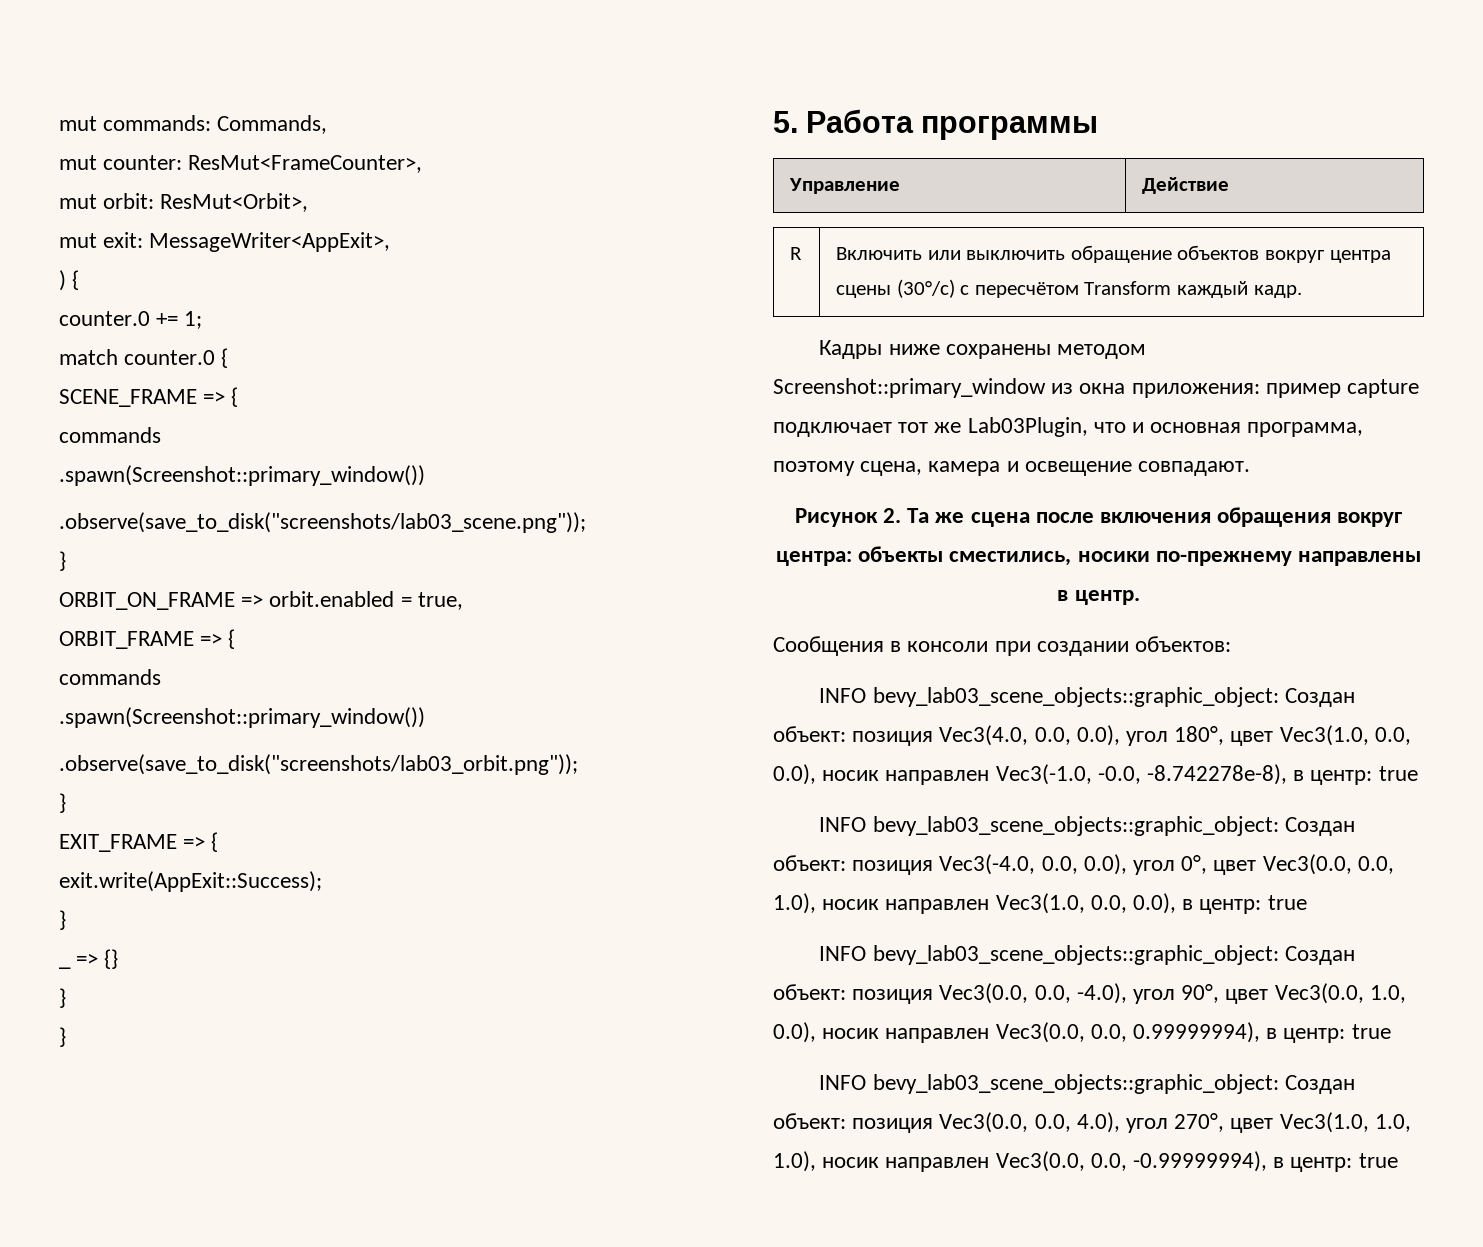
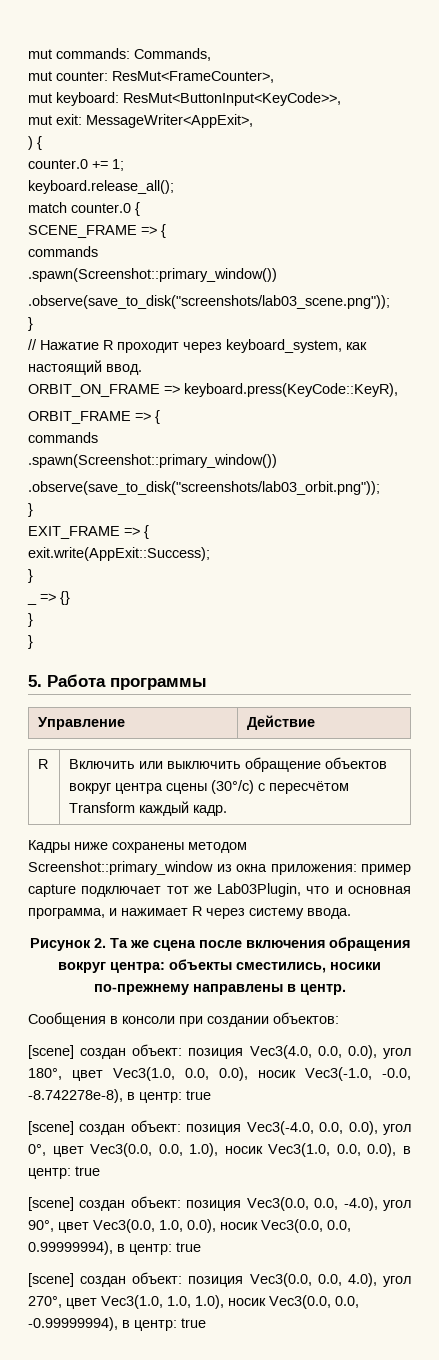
- mut orbit: ResMut<Orbit>,
+ mut keyboard: ResMut<ButtonInput<KeyCode>>,
+ keyboard.release_all();
+ // Нажатие R проходит через keyboard_system, как настоящий ввод.
- ORBIT_ON_FRAME => orbit.enabled = true,
+ ORBIT_ON_FRAME => keyboard.press(KeyCode::KeyR),
- Кадры ниже сохранены методом Screenshot::primary_window из окна приложения: пример capture подключает тот же Lab03Plugin, что и основная программа, поэтому сцена, камера и освещение совпадают.
+ Кадры ниже сохранены методом Screenshot::primary_window из окна приложения: пример capture подключает тот же Lab03Plugin, что и основная программа, и нажимает R через систему ввода.
- INFO bevy_lab03_scene_objects::graphic_object: Создан объект: позиция Vec3(4.0, 0.0, 0.0), угол 180°, цвет Vec3(1.0, 0.0, 0.0), носик направлен Vec3(-1.0, -0.0, -8.742278e-8), в центр: true
+ [scene] создан объект: позиция Vec3(4.0, 0.0, 0.0), угол 180°, цвет Vec3(1.0, 0.0, 0.0), носик Vec3(-1.0, -0.0, -8.742278e-8), в центр: true
- INFO bevy_lab03_scene_objects::graphic_object: Создан объект: позиция Vec3(-4.0, 0.0, 0.0), угол 0°, цвет Vec3(0.0, 0.0, 1.0), носик направлен Vec3(1.0, 0.0, 0.0), в центр: true
+ [scene] создан объект: позиция Vec3(-4.0, 0.0, 0.0), угол 0°, цвет Vec3(0.0, 0.0, 1.0), носик Vec3(1.0, 0.0, 0.0), в центр: true
- INFO bevy_lab03_scene_objects::graphic_object: Создан объект: позиция Vec3(0.0, 0.0, -4.0), угол 90°, цвет Vec3(0.0, 1.0, 0.0), носик направлен Vec3(0.0, 0.0, 0.99999994), в центр: true
+ [scene] создан объект: позиция Vec3(0.0, 0.0, -4.0), угол 90°, цвет Vec3(0.0, 1.0, 0.0), носик Vec3(0.0, 0.0, 0.99999994), в центр: true
- INFO bevy_lab03_scene_objects::graphic_object: Создан объект: позиция Vec3(0.0, 0.0, 4.0), угол 270°, цвет Vec3(1.0, 1.0, 1.0), носик направлен Vec3(0.0, 0.0, -0.99999994), в центр: true
+ [scene] создан объект: позиция Vec3(0.0, 0.0, 4.0), угол 270°, цвет Vec3(1.0, 1.0, 1.0), носик Vec3(0.0, 0.0, -0.99999994), в центр: true

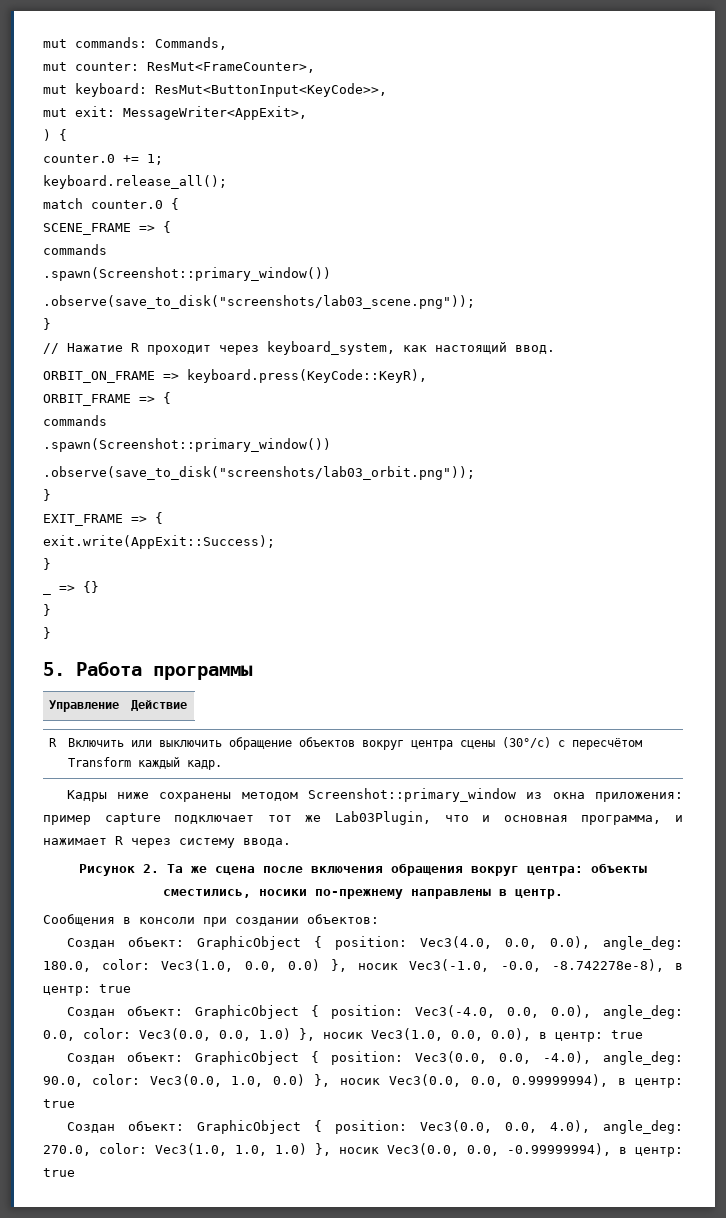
- [scene] создан объект: позиция Vec3(4.0, 0.0, 0.0), угол 180°, цвет Vec3(1.0, 0.0, 0.0), носик Vec3(-1.0, -0.0, -8.742278e-8), в центр: true
+ Создан объект: GraphicObject { position: Vec3(4.0, 0.0, 0.0), angle_deg: 180.0, color: Vec3(1.0, 0.0, 0.0) }, носик Vec3(-1.0, -0.0, -8.742278e-8), в центр: true
- [scene] создан объект: позиция Vec3(-4.0, 0.0, 0.0), угол 0°, цвет Vec3(0.0, 0.0, 1.0), носик Vec3(1.0, 0.0, 0.0), в центр: true
+ Создан объект: GraphicObject { position: Vec3(-4.0, 0.0, 0.0), angle_deg: 0.0, color: Vec3(0.0, 0.0, 1.0) }, носик Vec3(1.0, 0.0, 0.0), в центр: true
- [scene] создан объект: позиция Vec3(0.0, 0.0, -4.0), угол 90°, цвет Vec3(0.0, 1.0, 0.0), носик Vec3(0.0, 0.0, 0.99999994), в центр: true
+ Создан объект: GraphicObject { position: Vec3(0.0, 0.0, -4.0), angle_deg: 90.0, color: Vec3(0.0, 1.0, 0.0) }, носик Vec3(0.0, 0.0, 0.99999994), в центр: true
- [scene] создан объект: позиция Vec3(0.0, 0.0, 4.0), угол 270°, цвет Vec3(1.0, 1.0, 1.0), носик Vec3(0.0, 0.0, -0.99999994), в центр: true
+ Создан объект: GraphicObject { position: Vec3(0.0, 0.0, 4.0), angle_deg: 270.0, color: Vec3(1.0, 1.0, 1.0) }, носик Vec3(0.0, 0.0, -0.99999994), в центр: true

